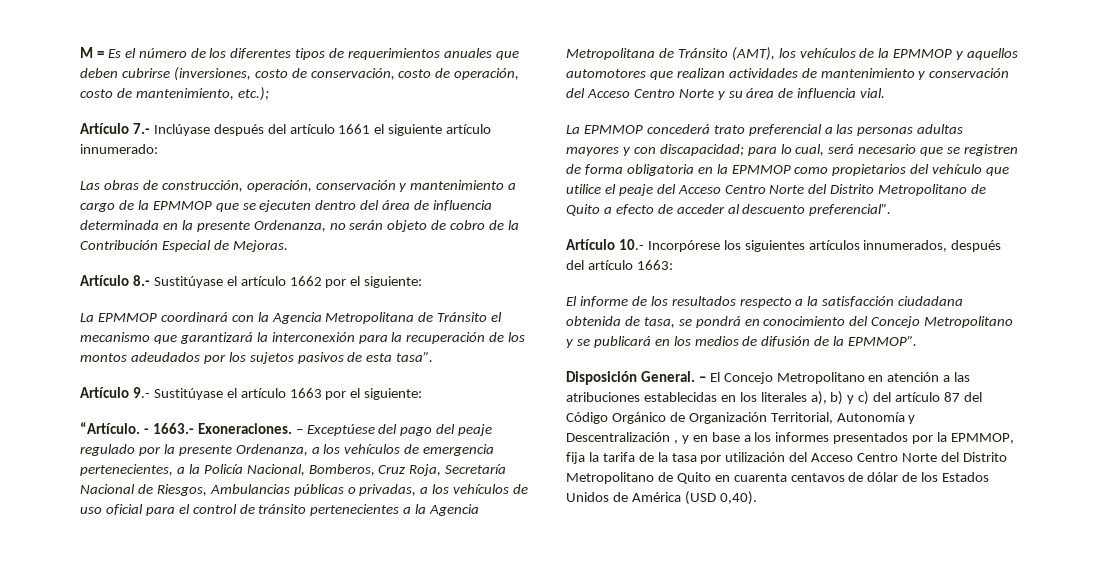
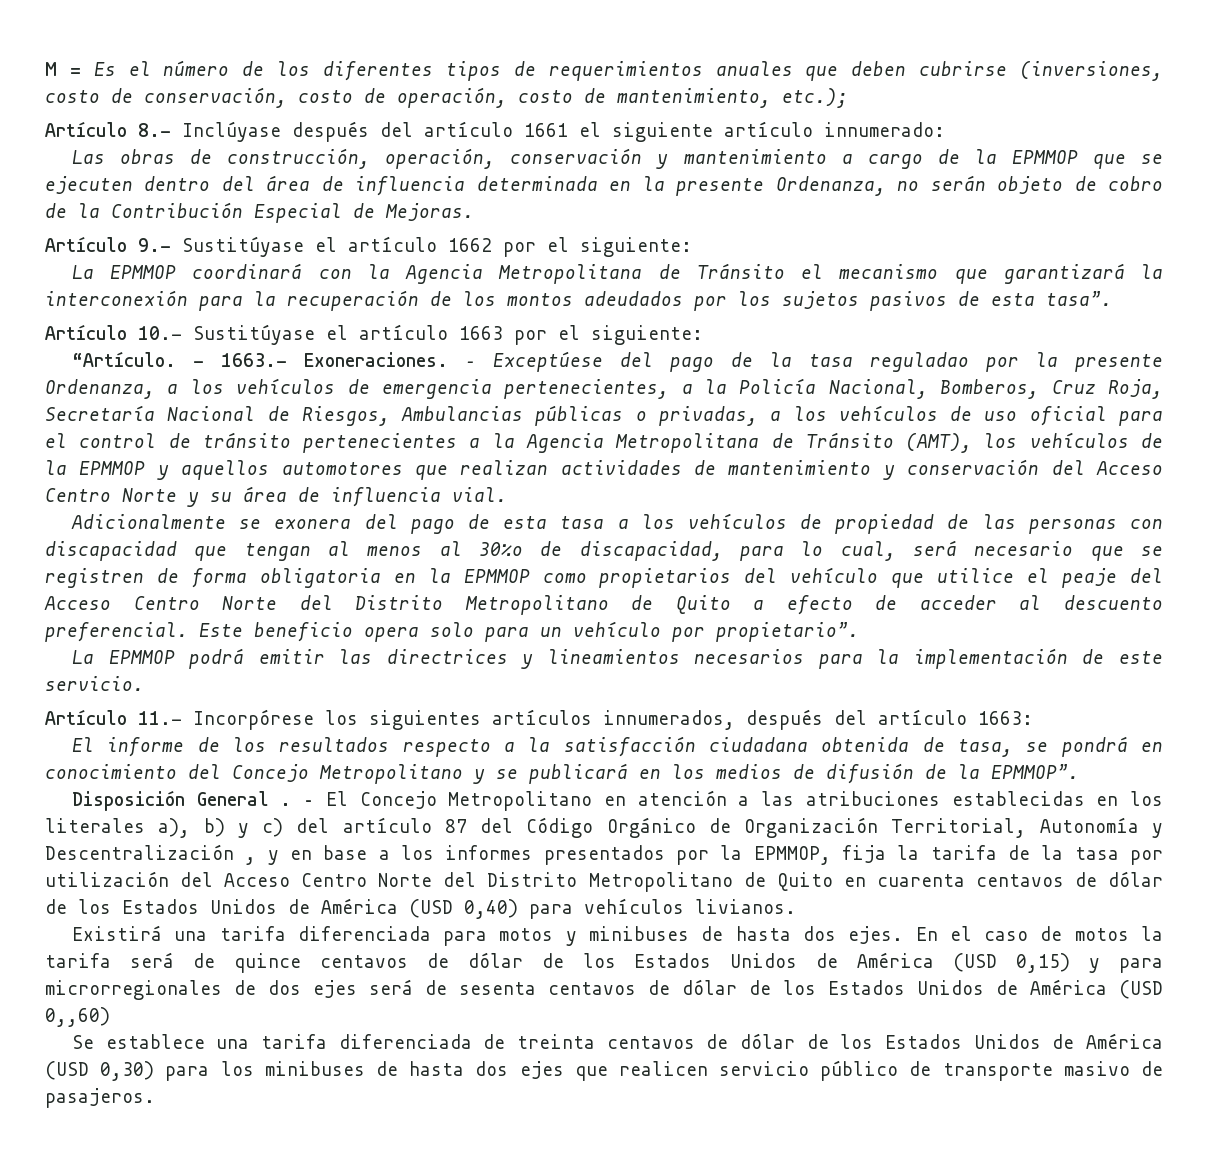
- Artículo 7.- Inclúyase después del artículo 1661 el siguiente artículo innumerado:
+ Artículo 8.- Inclúyase después del artículo 1661 el siguiente artículo innumerado:
- Artículo 8.- Sustitúyase el artículo 1662 por el siguiente:
+ Artículo 9.- Sustitúyase el artículo 1662 por el siguiente:
- Artículo 9.- Sustitúyase el artículo 1663 por el siguiente:
+ Artículo 10.- Sustitúyase el artículo 1663 por el siguiente:
- – Exceptúese del pago del peaje regulado por la presente Ordenanza, a los vehículos de emergencia pertenecientes, a la Policía Nacional, Bomberos, Cruz Roja, Secretaría Nacional de Riesgos, Ambulancias públicas o privadas, a los vehículos de uso oficial para el control de tránsito pertenecientes a la Agencia Metropolitana de Tránsito (AMT), los vehículos de la EPMMOP y aquellos automotores que realizan actividades de mantenimiento y conservación del Acceso Centro Norte y su área de influencia vial.
+ – Exceptúese del pago de la tasa reguladao por la presente Ordenanza, a los vehículos de emergencia pertenecientes, a la Policía Nacional, Bomberos, Cruz Roja, Secretaría Nacional de Riesgos, Ambulancias públicas o privadas, a los vehículos de uso oficial para el control de tránsito pertenecientes a la Agencia Metropolitana de Tránsito (AMT), los vehículos de la EPMMOP y aquellos automotores que realizan actividades de mantenimiento y conservación del Acceso Centro Norte y su área de influencia vial.
- La EPMMOP concederá trato preferencial a las personas adultas mayores y con discapacidad; para lo cual, será necesario que se registren de forma obligatoria en la EPMMOP como propietarios del vehículo que utilice el peaje del Acceso Centro Norte del Distrito Metropolitano de Quito a efecto de acceder al descuento preferencial”.
- Artículo 10.- Incorpórese los siguientes artículos innumerados, después del artículo 1663:
+ Adicionalmente se exonera del pago de esta tasa a los vehículos de propiedad de las personas con discapacidad que tengan al menos al 30%o de discapacidad, para lo cual, será necesario que se registren de forma obligatoria en la EPMMOP como propietarios del vehículo que utilice el peaje del Acceso Centro Norte del Distrito Metropolitano de Quito a efecto de acceder al descuento preferencial. Este beneficio opera solo para un vehículo por propietario”.
+ La EPMMOP podrá emitir las directrices y lineamientos necesarios para la implementación de este servicio.
+ Artículo 11.- Incorpórese los siguientes artículos innumerados, después del artículo 1663:
- Disposición General.
+ Disposición General .
- – El Concejo Metropolitano en atención a las atribuciones establecidas en los literales a), b) y c) del artículo 87 del Código Orgánico de Organización Territorial, Autonomía y Descentralización , y en base a los informes presentados por la EPMMOP, fija la tarifa de la tasa por utilización del Acceso Centro Norte del Distrito Metropolitano de Quito en cuarenta centavos de dólar de los Estados Unidos de América (USD 0,40).
+ – El Concejo Metropolitano en atención a las atribuciones establecidas en los literales a), b) y c) del artículo 87 del Código Orgánico de Organización Territorial, Autonomía y Descentralización , y en base a los informes presentados por la EPMMOP, fija la tarifa de la tasa por utilización del Acceso Centro Norte del Distrito Metropolitano de Quito en cuarenta centavos de dólar de los Estados Unidos de América (USD 0,40) para vehículos livianos.
+ Existirá una tarifa diferenciada para motos y minibuses de hasta dos ejes. En el caso de motos la tarifa será de quince centavos de dólar de los Estados Unidos de América (USD 0,15) y para microrregionales de dos ejes será de sesenta centavos de dólar de los Estados Unidos de América (USD 0,,60)
+ Se establece una tarifa diferenciada de treinta centavos de dólar de los Estados Unidos de América (USD 0,30) para los minibuses de hasta dos ejes que realicen servicio público de transporte masivo de pasajeros.

